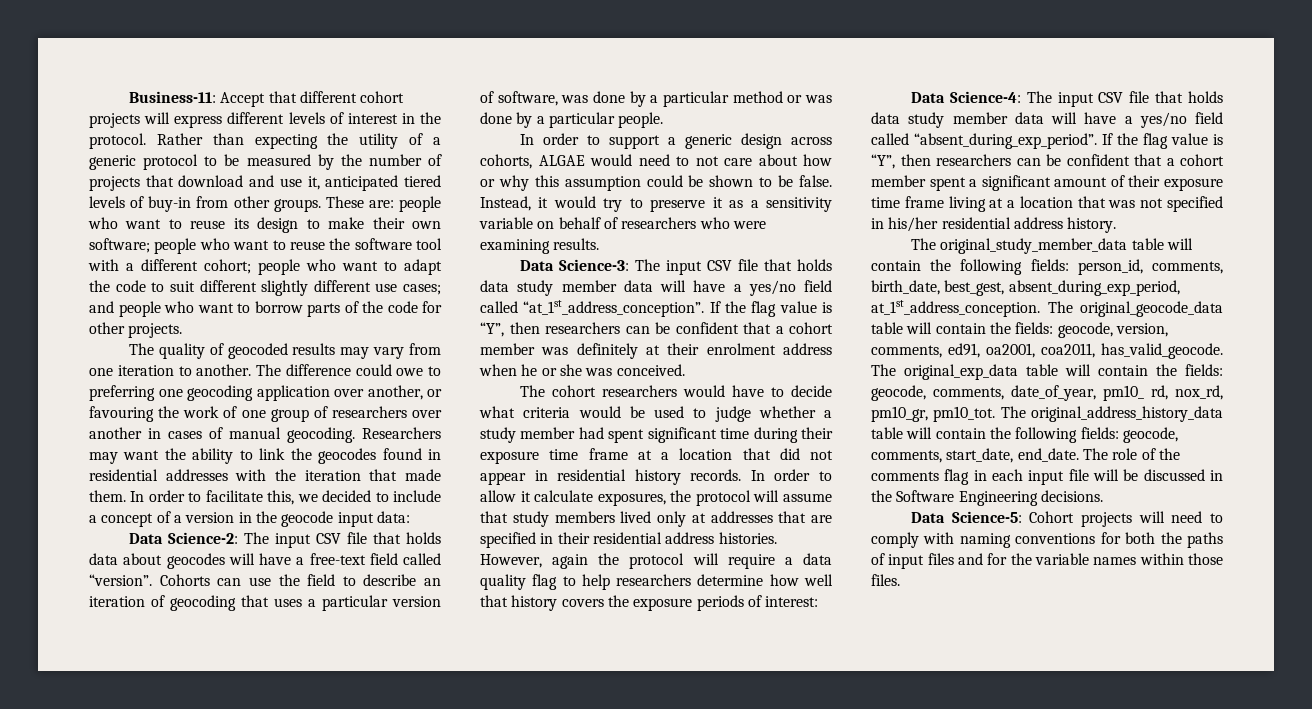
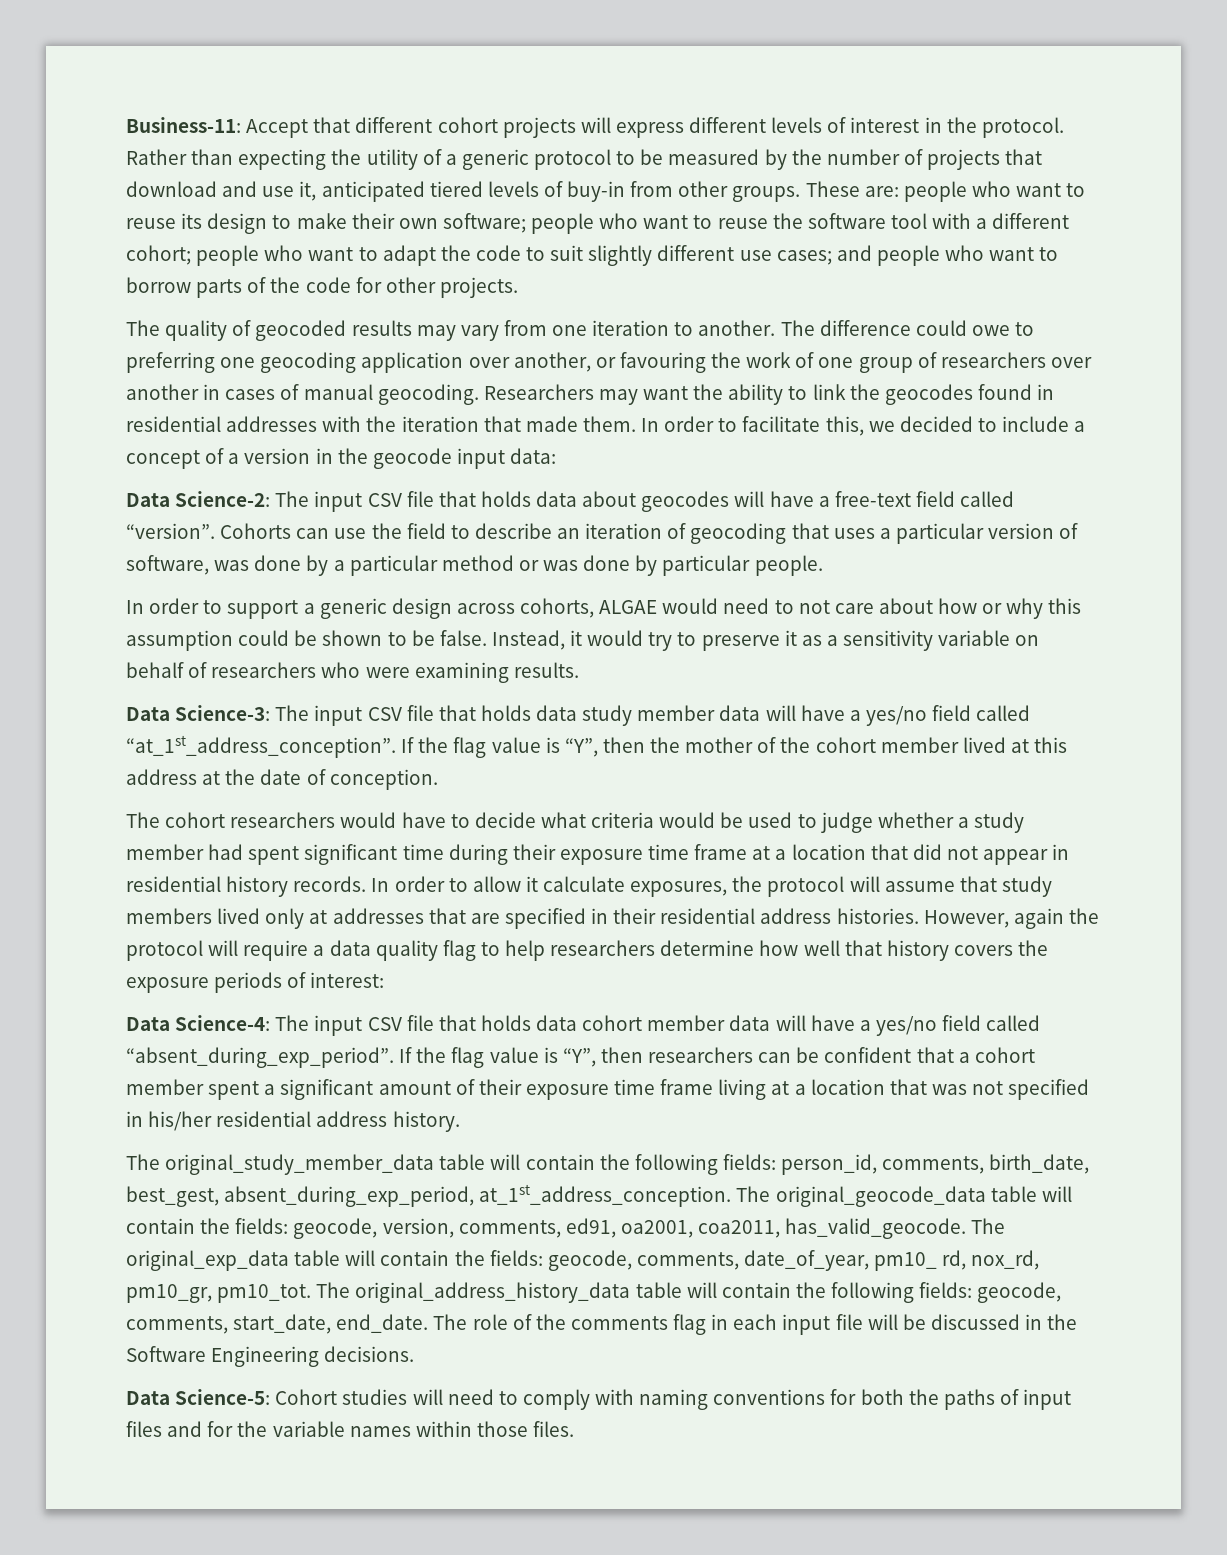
- These are: people who want to reuse its design to make their own software; people who want to reuse the software tool with a different cohort; people who want to adapt the code to suit different slightly different use cases; and people who want to borrow parts of the code for other projects.
+ These are: people who want to reuse its design to make their own software; people who want to reuse the software tool with a different cohort; people who want to adapt the code to suit slightly different use cases; and people who want to borrow parts of the code for other projects.
- Cohorts can use the field to describe an iteration of geocoding that uses a particular version of software, was done by a particular method or was done by a particular people.
+ Cohorts can use the field to describe an iteration of geocoding that uses a particular version of software, was done by a particular method or was done by particular people.
- If the flag value is “Y”, then researchers can be confident that a cohort member was definitely at their enrolment address when he or she was conceived.
+ If the flag value is “Y”, then the mother of the cohort member lived at this address at the date of conception.
- Data Science-4: The input CSV file that holds data study member data will have a yes/no field called “absent_during_exp_period”.
+ Data Science-4: The input CSV file that holds data cohort member data will have a yes/no field called “absent_during_exp_period”.
- Data Science-5: Cohort projects will need to comply with naming conventions for both the paths of input files and for the variable names within those files.
+ Data Science-5: Cohort studies will need to comply with naming conventions for both the paths of input files and for the variable names within those files.

